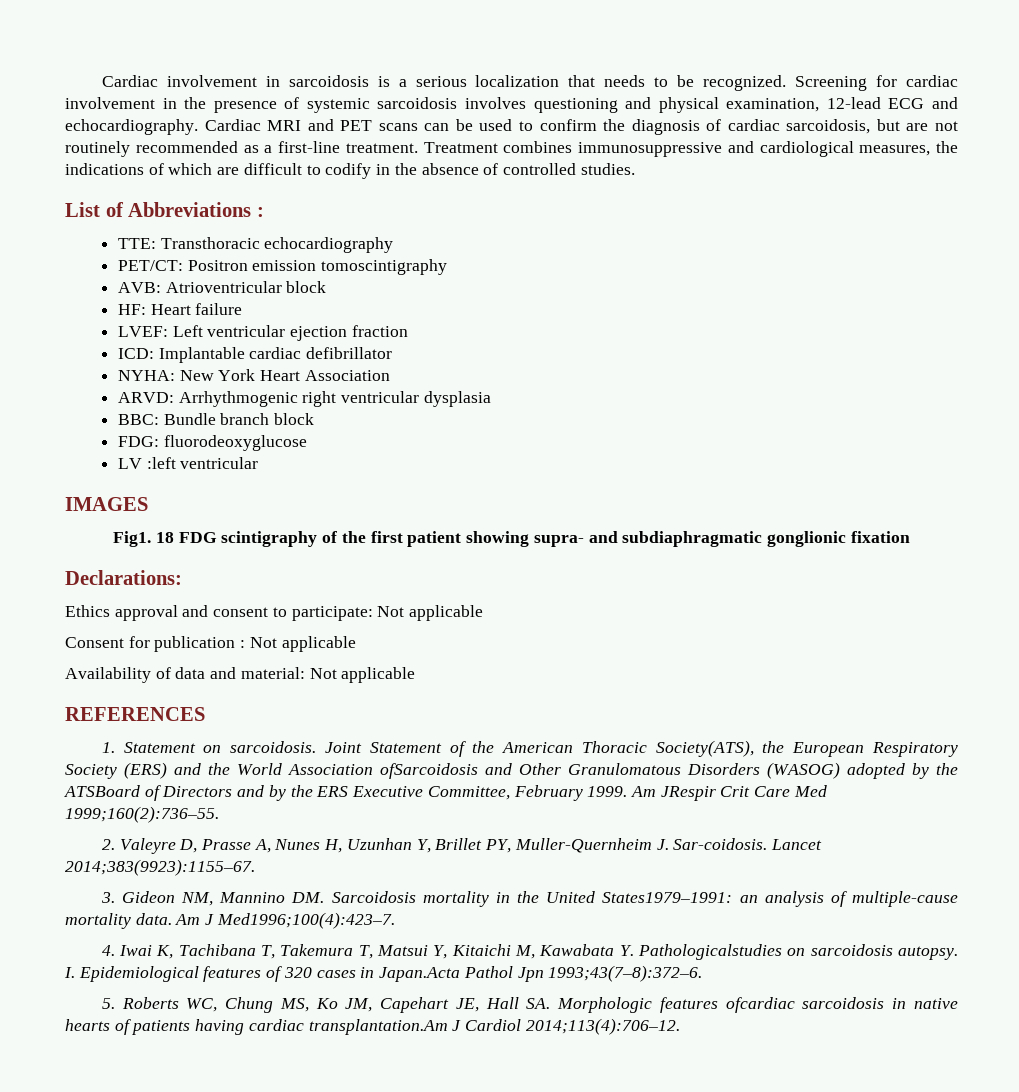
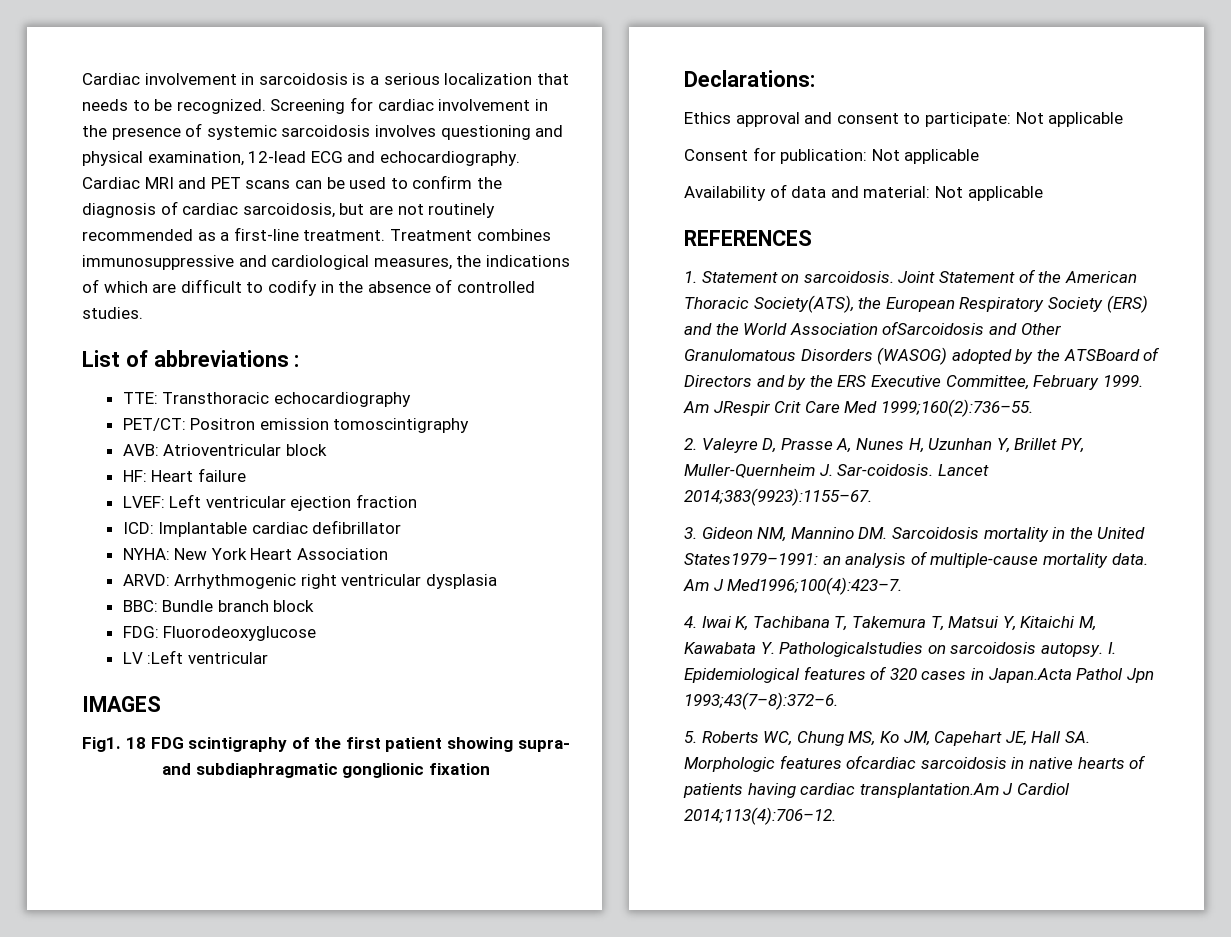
- List of Abbreviations :
+ List of abbreviations :
- FDG: fluorodeoxyglucose
+ FDG: Fluorodeoxyglucose
- LV :left ventricular
+ LV :Left ventricular
- Consent for publication : Not applicable
+ Consent for publication: Not applicable

